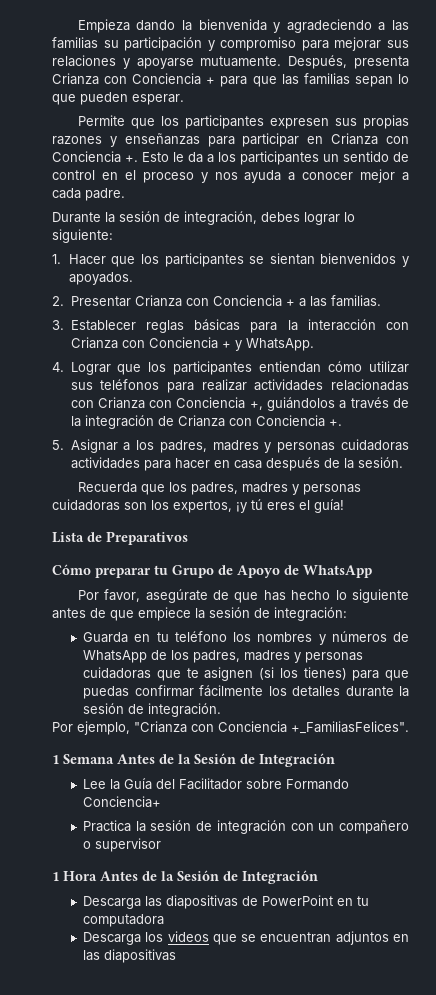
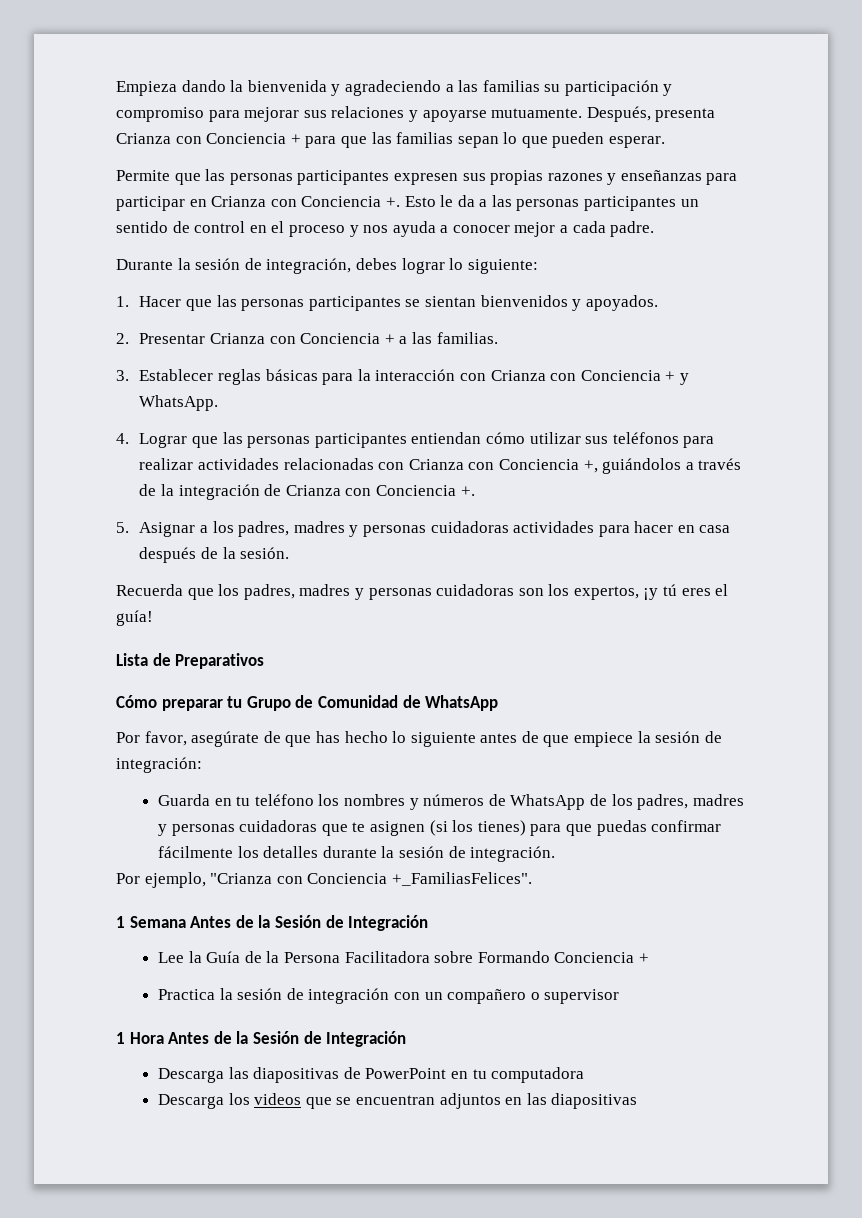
- Permite que los participantes expresen sus propias razones y enseñanzas para participar en Crianza con Conciencia +.
+ Permite que las personas participantes expresen sus propias razones y enseñanzas para participar en Crianza con Conciencia +.
- Esto le da a los participantes un sentido de control en el proceso y nos ayuda a conocer mejor a cada padre.
+ Esto le da a las personas participantes un sentido de control en el proceso y nos ayuda a conocer mejor a cada padre.
- 1. Hacer que los participantes se sientan bienvenidos y apoyados.
+ 1. Hacer que las personas participantes se sientan bienvenidos y apoyados.
- 4. Lograr que los participantes entiendan cómo utilizar sus teléfonos para realizar actividades relacionadas con Crianza con Conciencia +, guiándolos a través de la integración de Crianza con Conciencia +.
+ 4. Lograr que las personas participantes entiendan cómo utilizar sus teléfonos para realizar actividades relacionadas con Crianza con Conciencia +, guiándolos a través de la integración de Crianza con Conciencia +.
- Cómo preparar tu Grupo de Apoyo de WhatsApp
+ Cómo preparar tu Grupo de Comunidad de WhatsApp
- Lee la Guía del Facilitador sobre Formando Conciencia+
+ Lee la Guía de la Persona Facilitadora sobre Formando Conciencia +

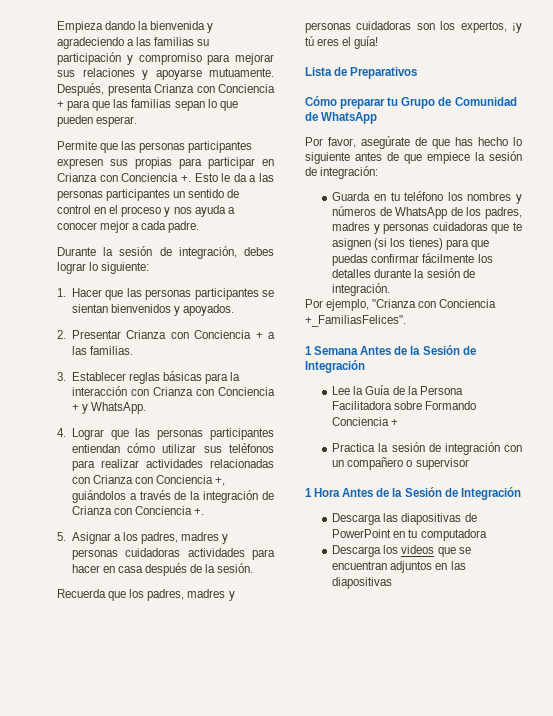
- Permite que las personas participantes expresen sus propias razones y enseñanzas para participar en Crianza con Conciencia +.
+ Permite que las personas participantes expresen sus propias para participar en Crianza con Conciencia +.

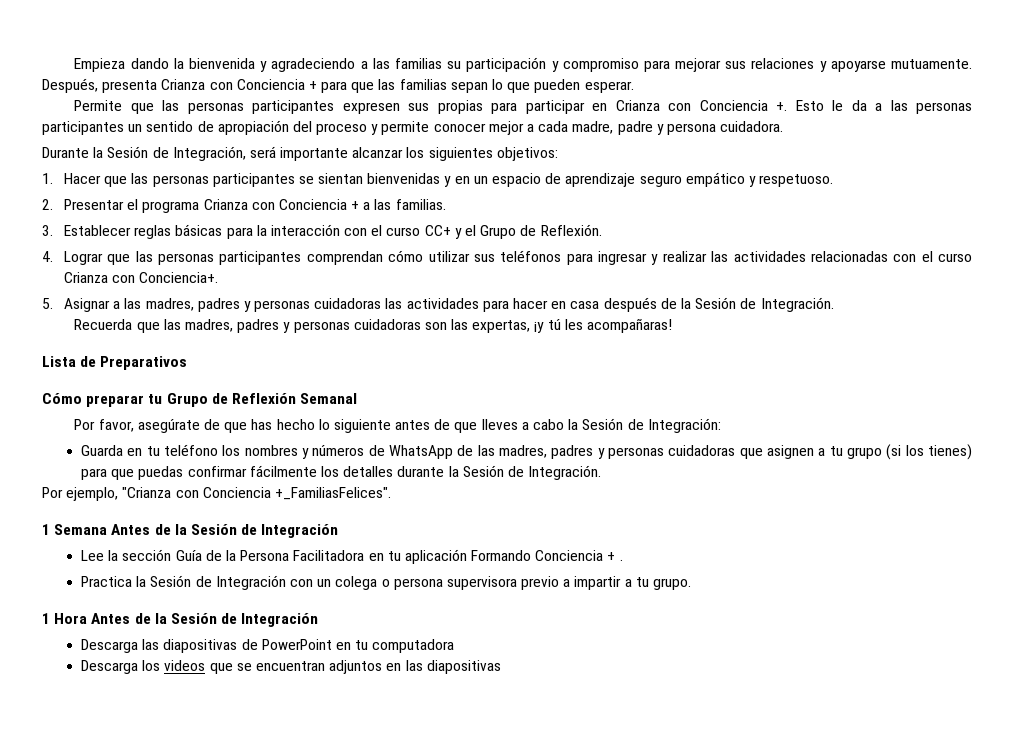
- Esto le da a las personas participantes un sentido de control en el proceso y nos ayuda a conocer mejor a cada padre.
- Durante la sesión de integración, debes lograr lo siguiente:
+ Esto le da a las personas participantes un sentido de apropiación del proceso y permite conocer mejor a cada madre, padre y persona cuidadora.
+ Durante la Sesión de Integración, será importante alcanzar los siguientes objetivos:
- 1. Hacer que las personas participantes se sientan bienvenidos y apoyados.
+ 1. Hacer que las personas participantes se sientan bienvenidas y en un espacio de aprendizaje seguro empático y respetuoso.
- 2. Presentar Crianza con Conciencia + a las familias.
+ 2. Presentar el programa Crianza con Conciencia + a las familias.
- 3. Establecer reglas básicas para la interacción con Crianza con Conciencia + y WhatsApp.
+ 3. Establecer reglas básicas para la interacción con el curso CC+ y el Grupo de Reflexión.
- 4. Lograr que las personas participantes entiendan cómo utilizar sus teléfonos para realizar actividades relacionadas con Crianza con Conciencia +, guiándolos a través de la integración de Crianza con Conciencia +.
+ 4. Lograr que las personas participantes comprendan cómo utilizar sus teléfonos para ingresar y realizar las actividades relacionadas con el curso Crianza con Conciencia+.
- 5. Asignar a los padres, madres y personas cuidadoras actividades para hacer en casa después de la sesión.
+ 5. Asignar a las madres, padres y personas cuidadoras las actividades para hacer en casa después de la Sesión de Integración.
- Recuerda que los padres, madres y personas cuidadoras son los expertos, ¡y tú eres el guía!
+ Recuerda que las madres, padres y personas cuidadoras son las expertas, ¡y tú les acompañaras!
- Cómo preparar tu Grupo de Comunidad de WhatsApp
+ Cómo preparar tu Grupo de Reflexión Semanal
- Por favor, asegúrate de que has hecho lo siguiente antes de que empiece la sesión de integración:
+ Por favor, asegúrate de que has hecho lo siguiente antes de que lleves a cabo la Sesión de Integración:
- Guarda en tu teléfono los nombres y números de WhatsApp de los padres, madres y personas cuidadoras que te asignen (si los tienes) para que puedas confirmar fácilmente los detalles durante la sesión de integración.
+ Guarda en tu teléfono los nombres y números de WhatsApp de las madres, padres y personas cuidadoras que asignen a tu grupo (si los tienes) para que puedas confirmar fácilmente los detalles durante la Sesión de Integración.
- Lee la Guía de la Persona Facilitadora sobre Formando Conciencia +
+ Lee la sección Guía de la Persona Facilitadora en tu aplicación Formando Conciencia + .
- Practica la sesión de integración con un compañero o supervisor
+ Practica la Sesión de Integración con un colega o persona supervisora previo a impartir a tu grupo.

